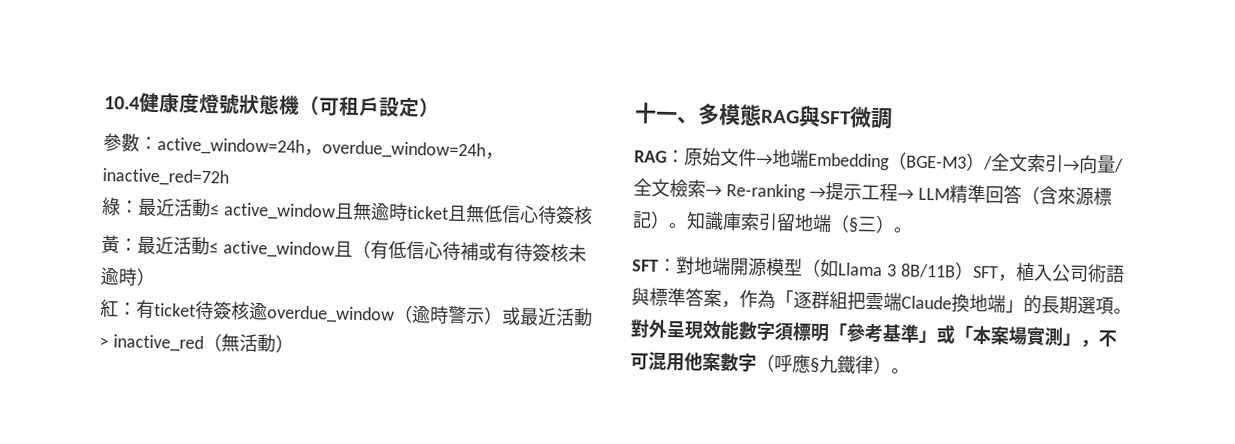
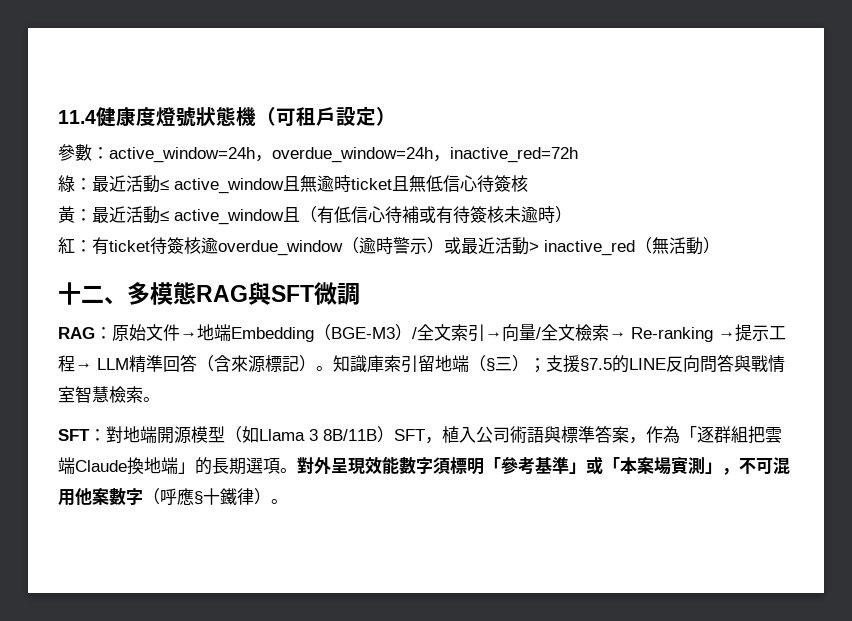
- 10.4健康度燈號狀態機（可租戶設定）
+ 11.4健康度燈號狀態機（可租戶設定）
- 十一、多模態RAG與SFT微調
+ 十二、多模態RAG與SFT微調
- 知識庫索引留地端（§三）。
+ 知識庫索引留地端（§三）；支援§7.5的LINE反向問答與戰情室智慧檢索。
- 對外呈現效能數字須標明「參考基準」或「本案場實測」，不可混用他案數字（呼應§九鐵律）。
+ 對外呈現效能數字須標明「參考基準」或「本案場實測」，不可混用他案數字（呼應§十鐵律）。

